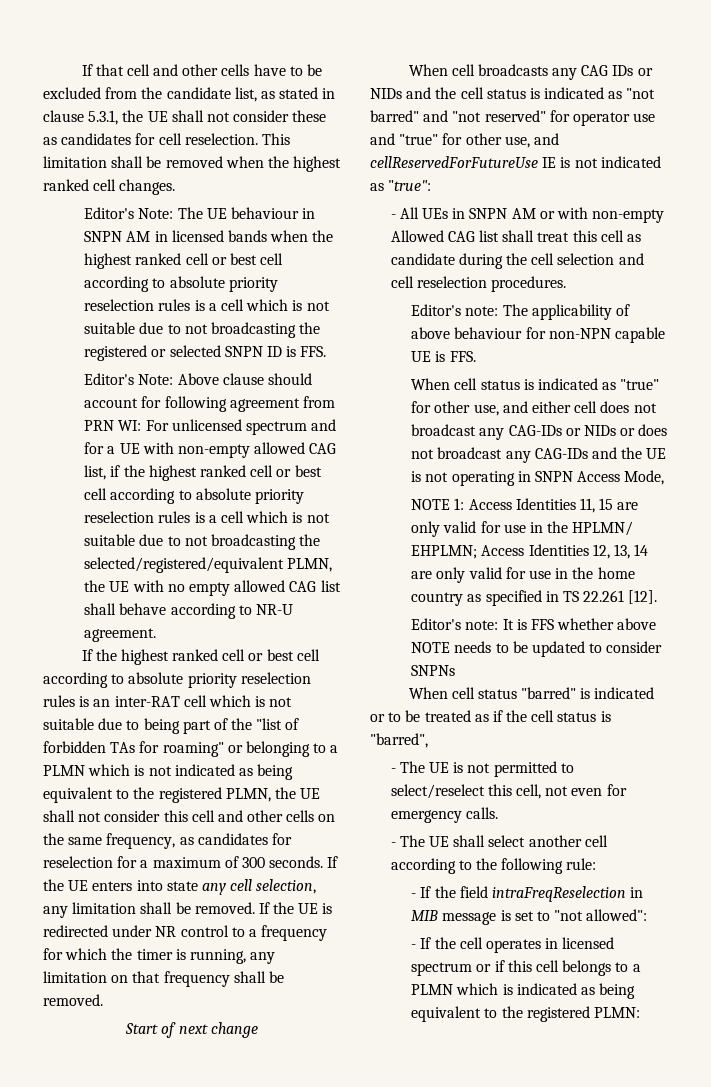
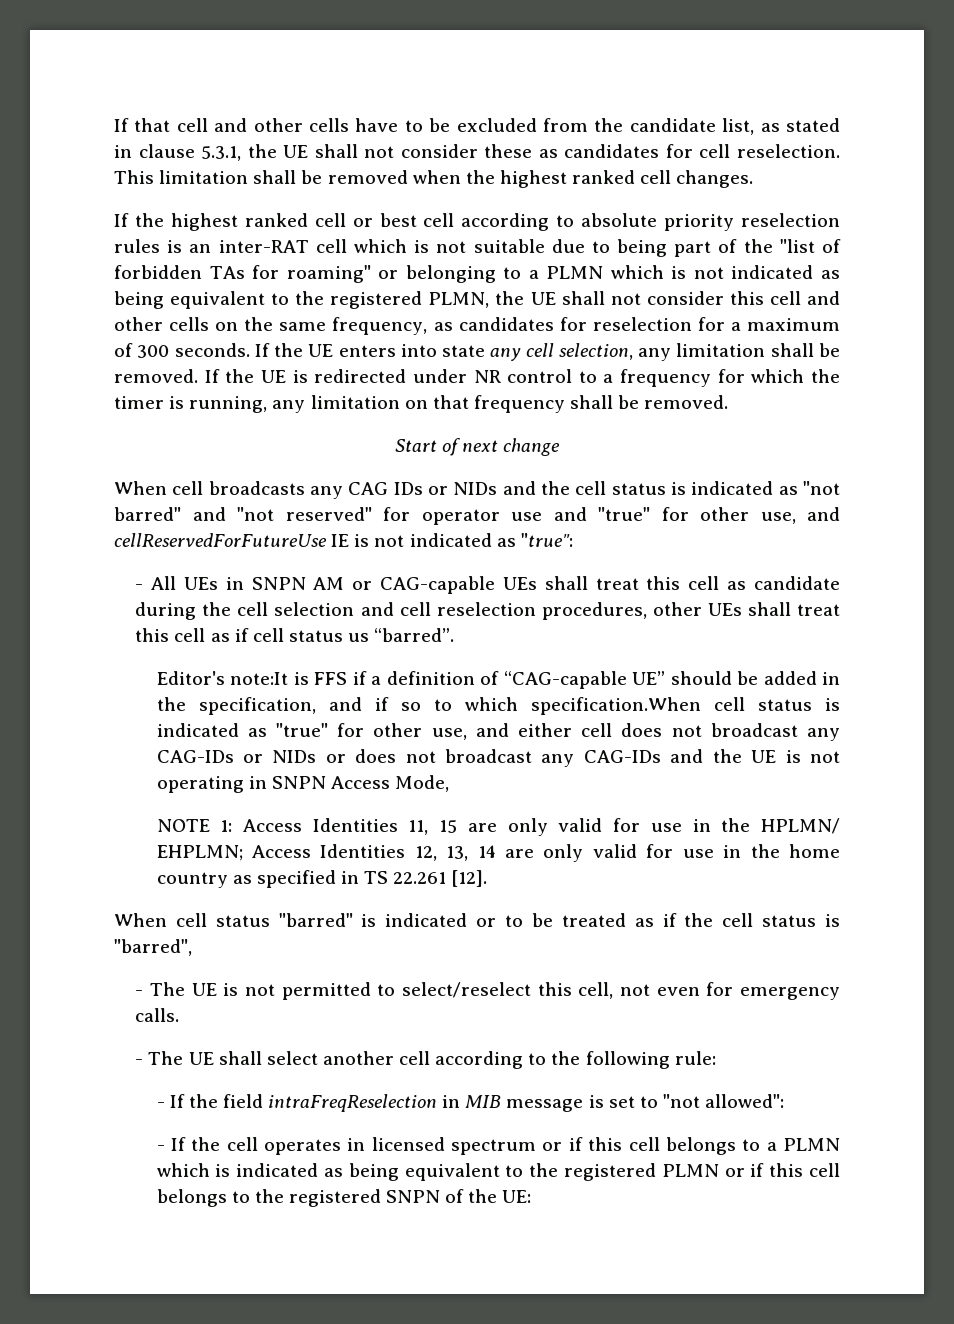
- Editor's Note: The UE behaviour in SNPN AM in licensed bands when the highest ranked cell or best cell according to absolute priority reselection rules is a cell which is not suitable due to not broadcasting the registered or selected SNPN ID is FFS.
- Editor's Note: Above clause should account for following agreement from PRN WI: For unlicensed spectrum and for a UE with non-empty allowed CAG list, if the highest ranked cell or best cell according to absolute priority reselection rules is a cell which is not suitable due to not broadcasting the selected/registered/equivalent PLMN, the UE with no empty allowed CAG list shall behave according to NR-U agreement.
- - All UEs in SNPN AM or with non-empty Allowed CAG list shall treat this cell as candidate during the cell selection and cell reselection procedures.
- Editor's note: The applicability of above behaviour for non-NPN capable UE is FFS.
- When cell status is indicated as "true" for other use, and either cell does not broadcast any CAG-IDs or NIDs or does not broadcast any CAG-IDs and the UE is not operating in SNPN Access Mode,
+ - All UEs in SNPN AM or CAG-capable UEs shall treat this cell as candidate during the cell selection and cell reselection procedures, other UEs shall treat this cell as if cell status us “barred”.
+ Editor's note:It is FFS if a definition of “CAG-capable UE” should be added in the specification, and if so to which specification.When cell status is indicated as "true" for other use, and either cell does not broadcast any CAG-IDs or NIDs or does not broadcast any CAG-IDs and the UE is not operating in SNPN Access Mode,
- Editor's note: It is FFS whether above NOTE needs to be updated to consider SNPNs
- - If the cell operates in licensed spectrum or if this cell belongs to a PLMN which is indicated as being equivalent to the registered PLMN:
+ - If the cell operates in licensed spectrum or if this cell belongs to a PLMN which is indicated as being equivalent to the registered PLMN or if this cell belongs to the registered SNPN of the UE:

